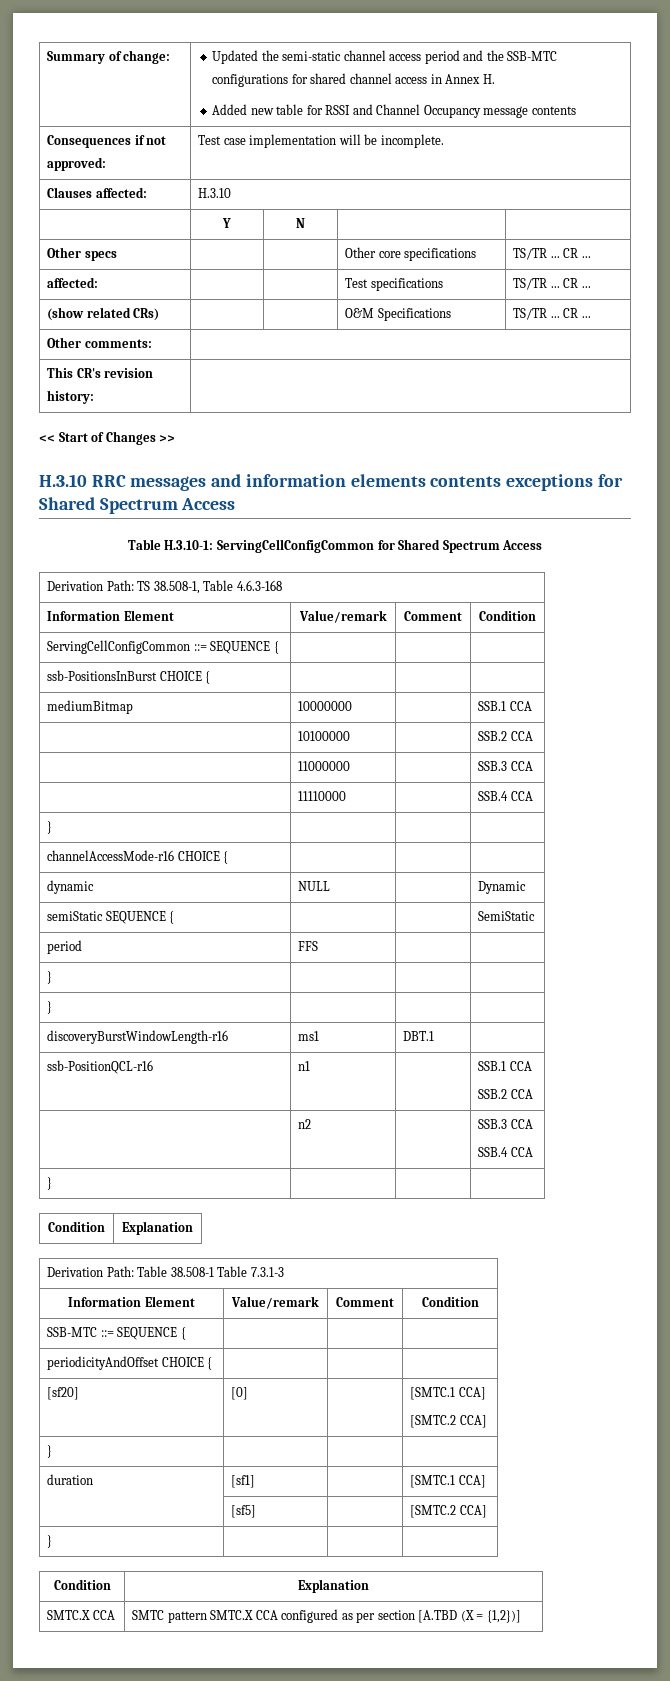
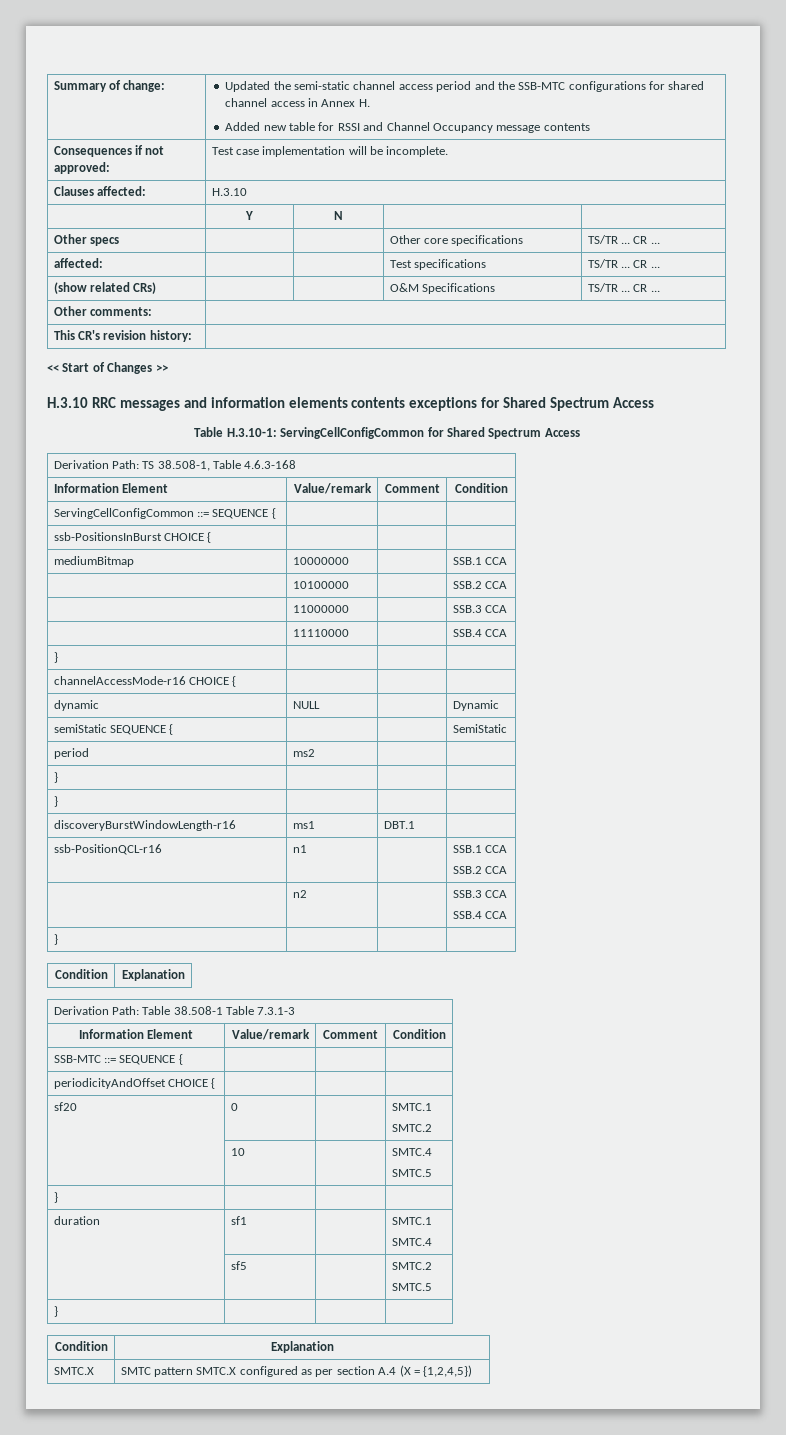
- period | FFS | |
+ period | ms2 | |
- [sf20] | [0] | | [SMTC.1 CCA]
- [SMTC.2 CCA]
+ sf20 | 0 | | SMTC.1
+ SMTC.2
+ | 10 | | SMTC.4
+ SMTC.5
  } | | |
- duration | [sf1] | | [SMTC.1 CCA]
- | [sf5] | | [SMTC.2 CCA]
+ duration | sf1 | | SMTC.1
+ SMTC.4
+ | sf5 | | SMTC.2
+ SMTC.5
- SMTC.X CCA | SMTC pattern SMTC.X CCA configured as per section [A.TBD (X = {1,2})]
+ SMTC.X | SMTC pattern SMTC.X configured as per section A.4 (X = {1,2,4,5})

